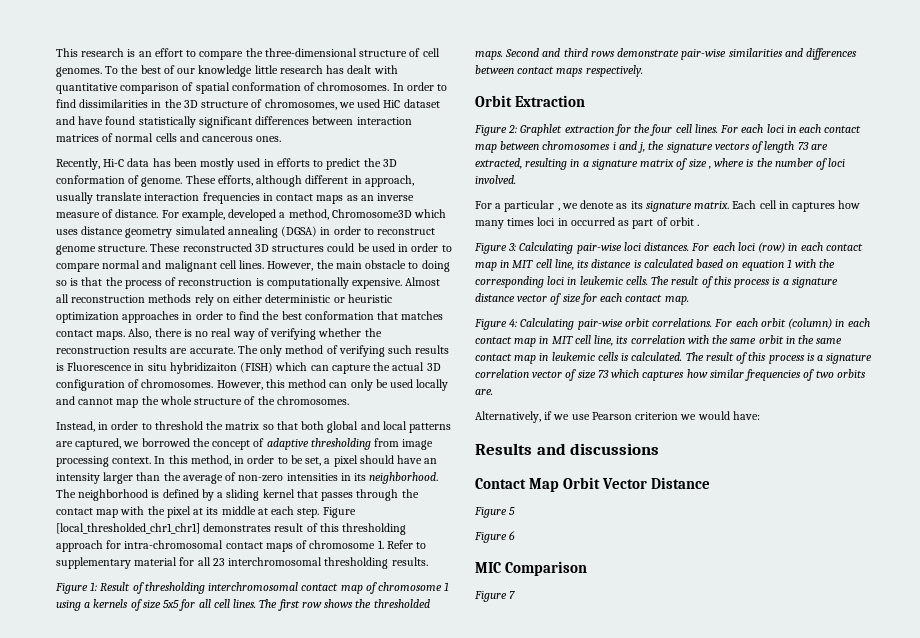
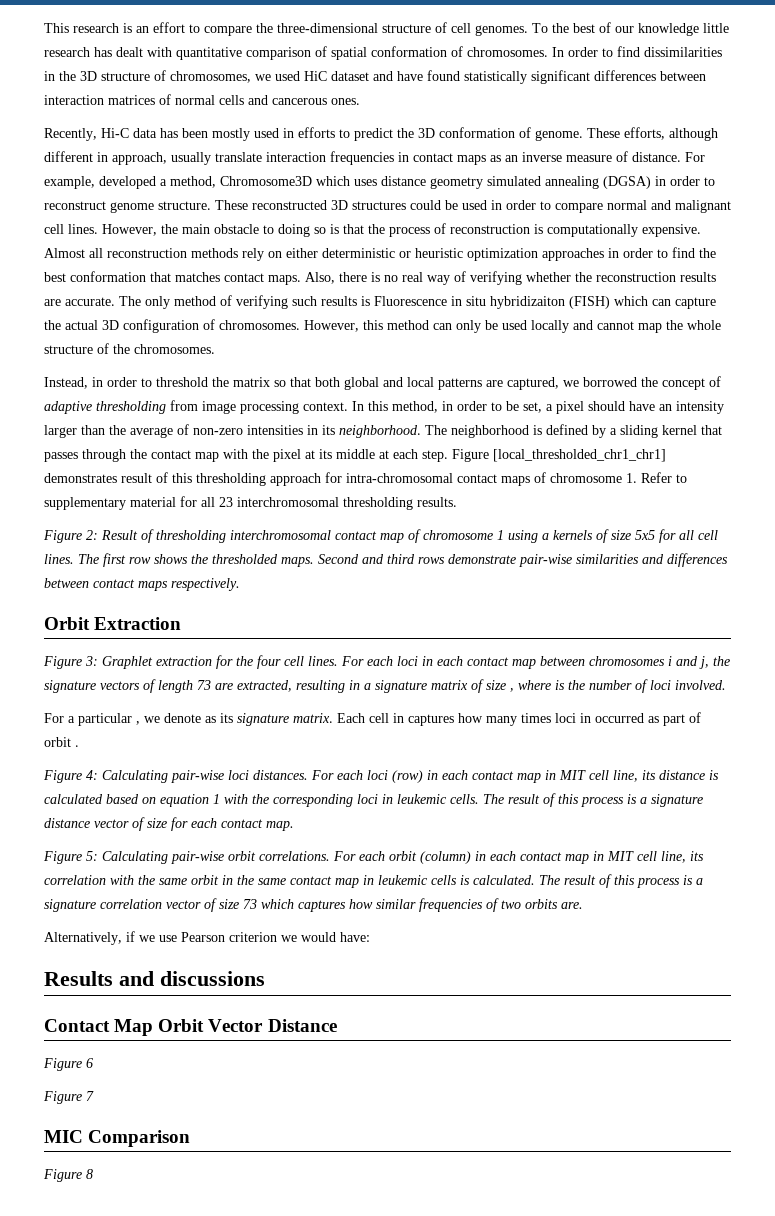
- Figure 1: Result of thresholding interchromosomal contact map of chromosome 1 using a kernels of size 5x5 for all cell lines.
+ Figure 2: Result of thresholding interchromosomal contact map of chromosome 1 using a kernels of size 5x5 for all cell lines.
- Figure 2: Graphlet extraction for the four cell lines.
+ Figure 3: Graphlet extraction for the four cell lines.
- Figure 3: Calculating pair-wise loci distances.
+ Figure 4: Calculating pair-wise loci distances.
- Figure 4: Calculating pair-wise orbit correlations.
+ Figure 5: Calculating pair-wise orbit correlations.
- Figure 5
  Figure 6
+ Figure 7
- Figure 7
+ Figure 8

